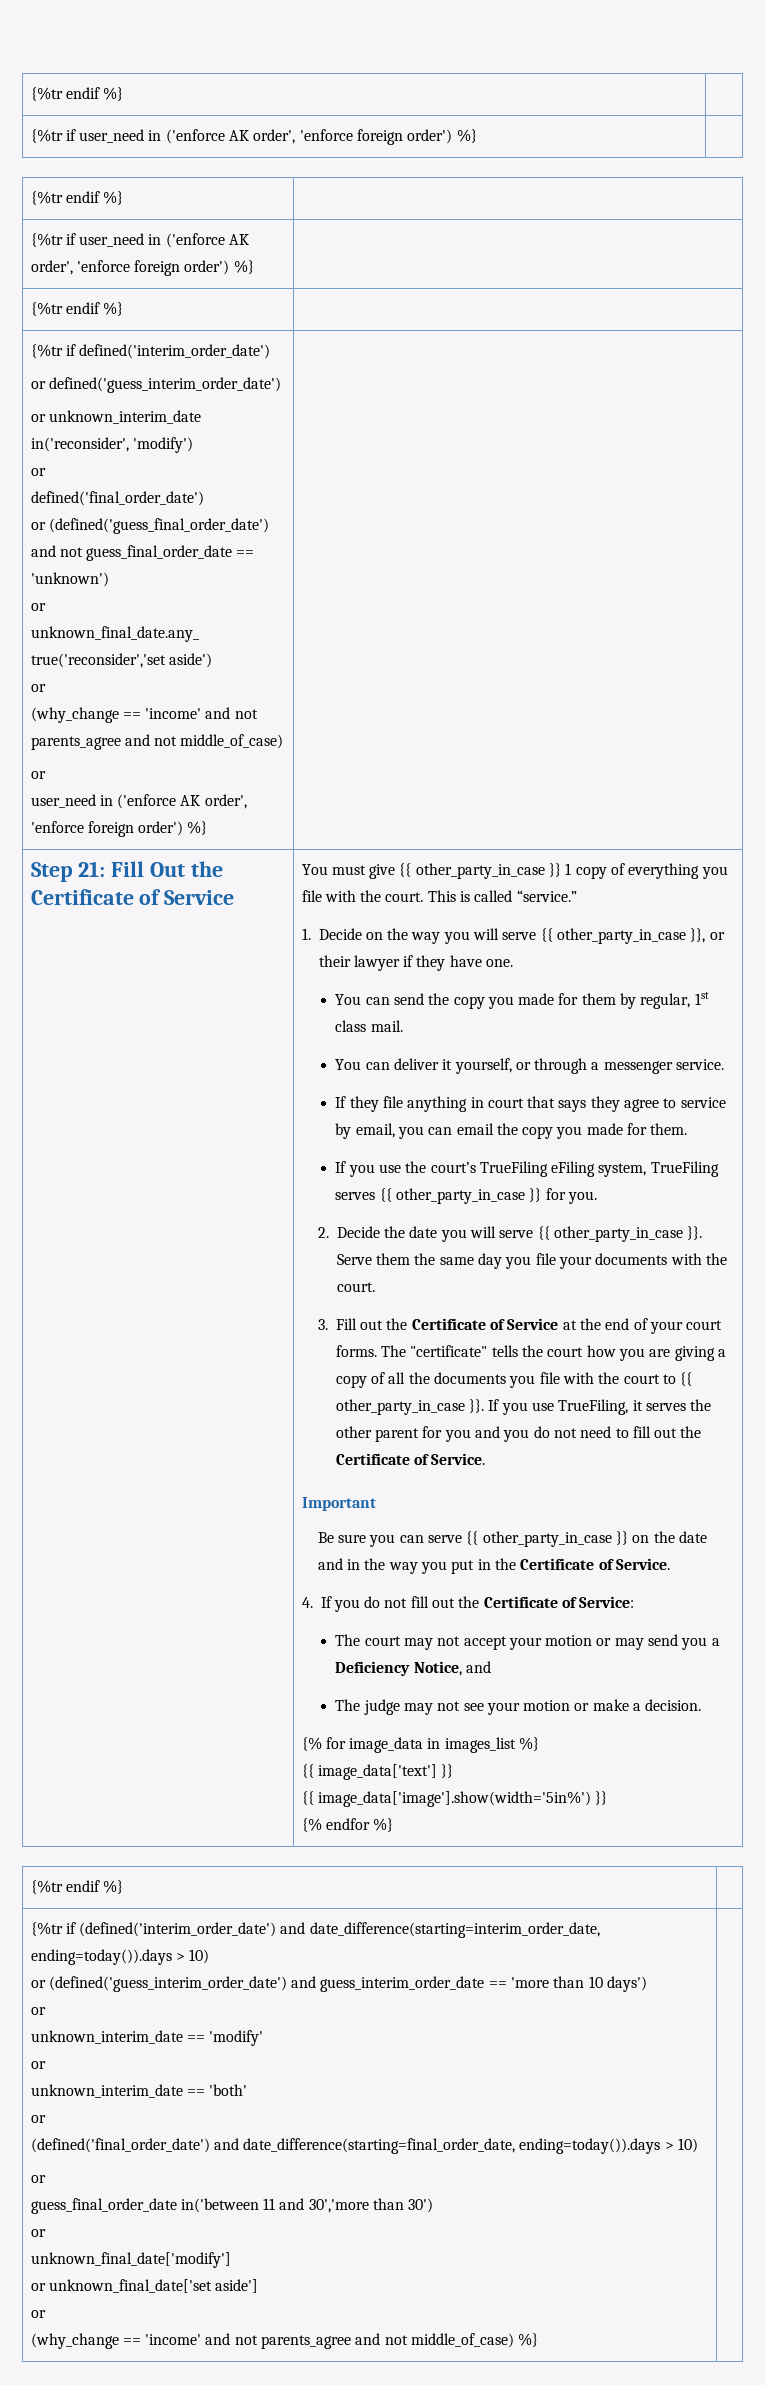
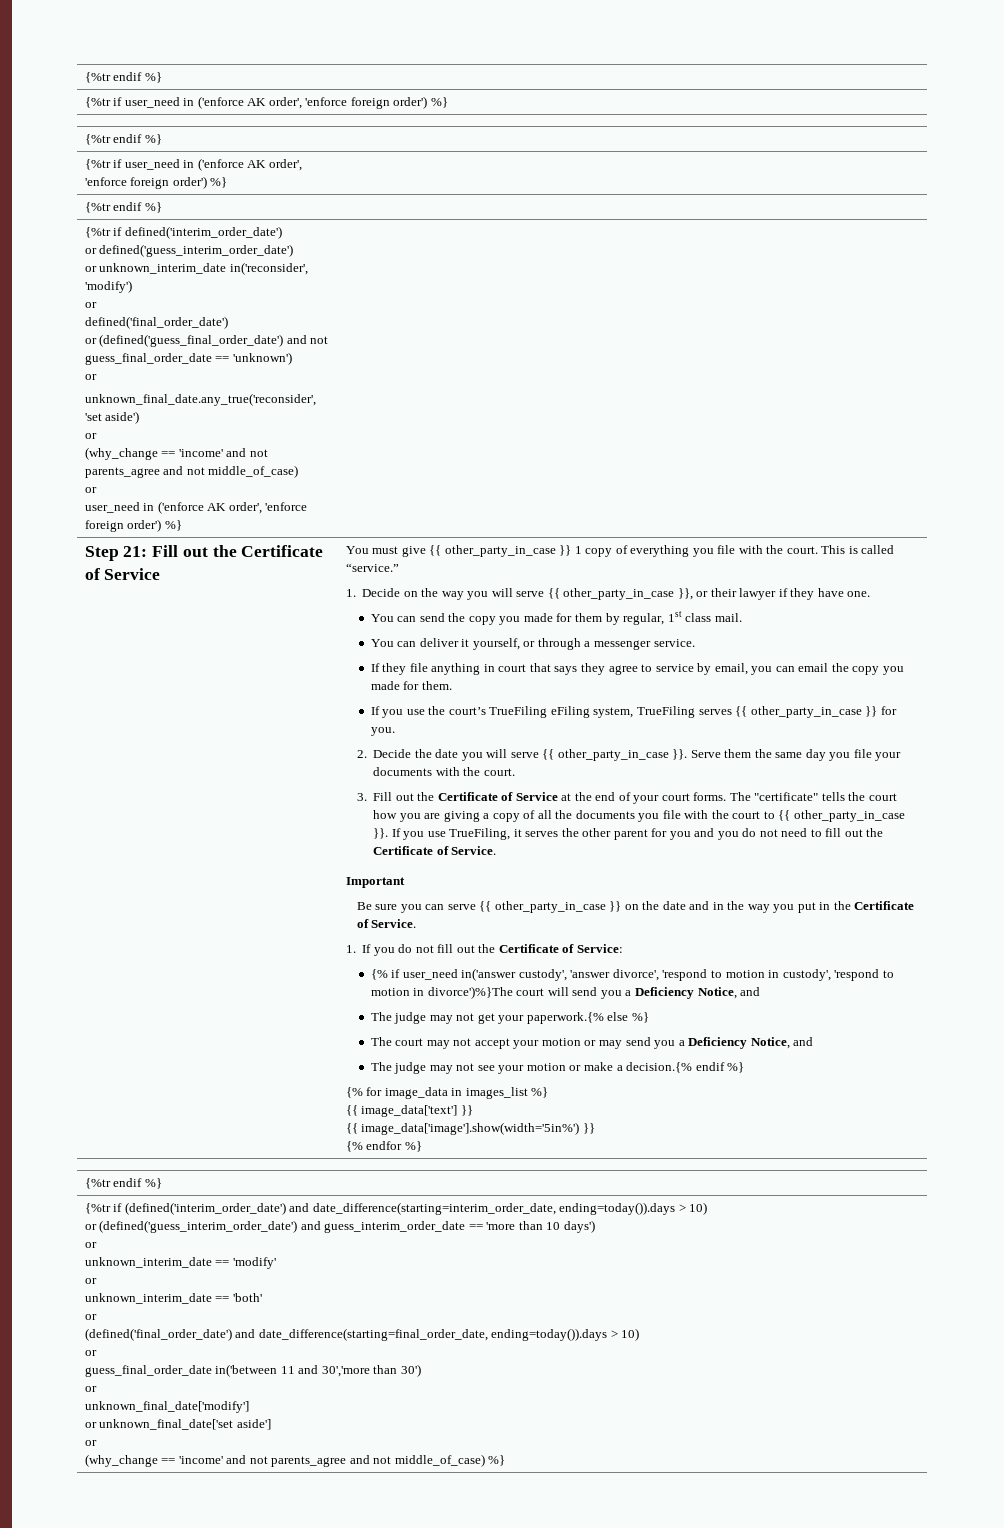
- Step 21: Fill Out the Certificate of Service
+ Step 21: Fill out the Certificate of Service
- 4. If you do not fill out the Certificate of Service:
+ 1. If you do not fill out the Certificate of Service:
+ {% if user_need in('answer custody', 'answer divorce', 'respond to motion in custody', 'respond to motion in divorce')%}The court will send you a Deficiency Notice, and
+ The judge may not get your paperwork.{% else %}
- The judge may not see your motion or make a decision.
+ The judge may not see your motion or make a decision.{% endif %}

